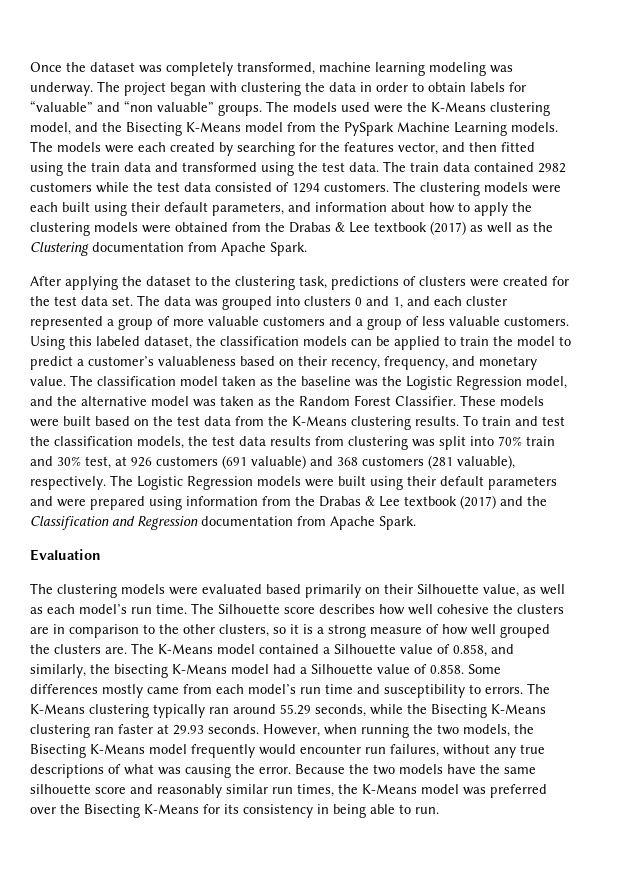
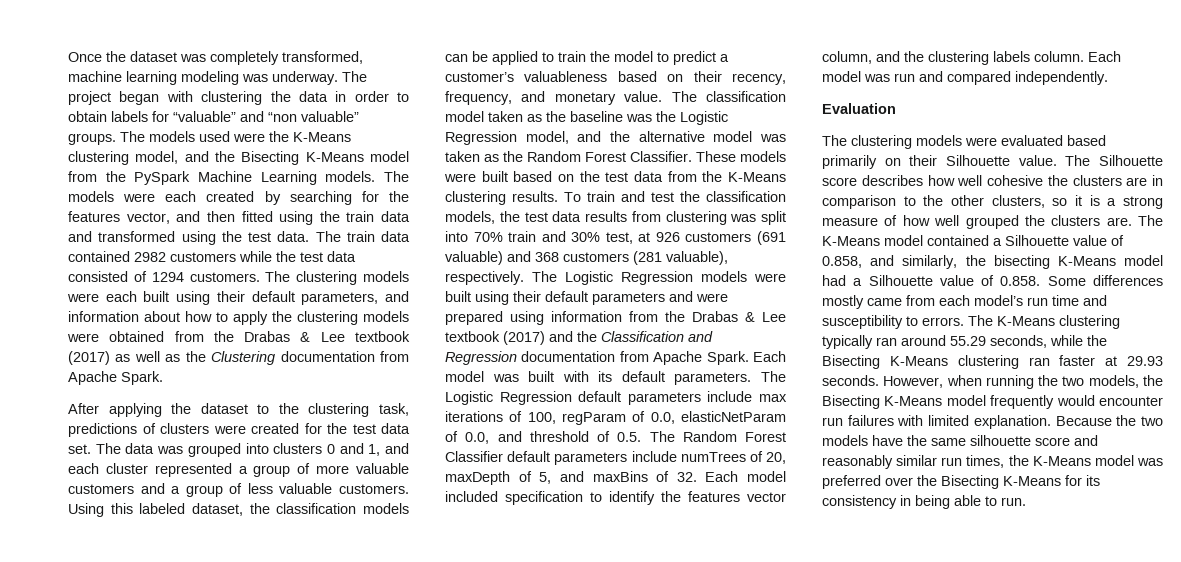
+ Each model was built with its default parameters. The Logistic Regression default parameters include max iterations of 100, regParam of 0.0, elasticNetParam of 0.0, and threshold of 0.5. The Random Forest Classifier default parameters include numTrees of 20, maxDepth of 5, and maxBins of 32. Each model included specification to identify the features vector column, and the clustering labels column. Each model was run and compared independently.
- The clustering models were evaluated based primarily on their Silhouette value, as well as each model’s run time.
+ The clustering models were evaluated based primarily on their Silhouette value.
- However, when running the two models, the Bisecting K-Means model frequently would encounter run failures, without any true descriptions of what was causing the error.
+ However, when running the two models, the Bisecting K-Means model frequently would encounter run failures with limited explanation.

